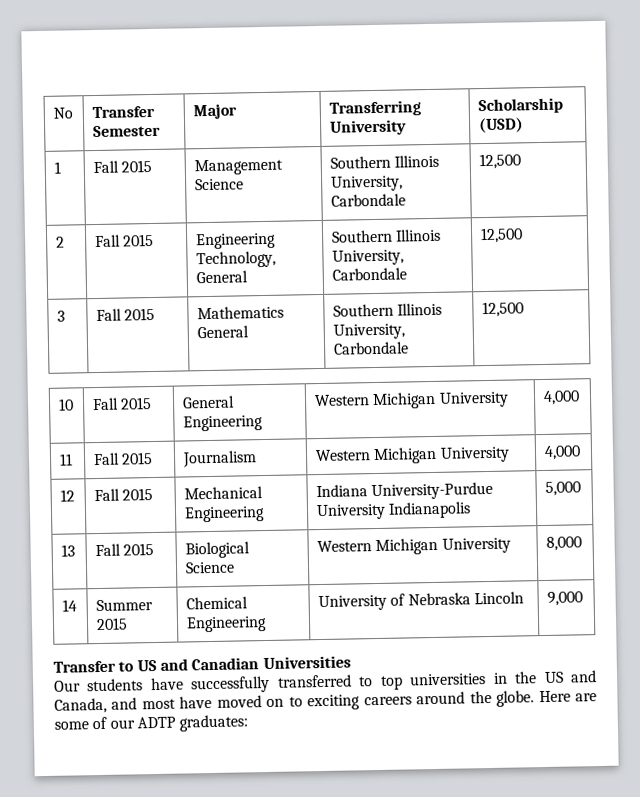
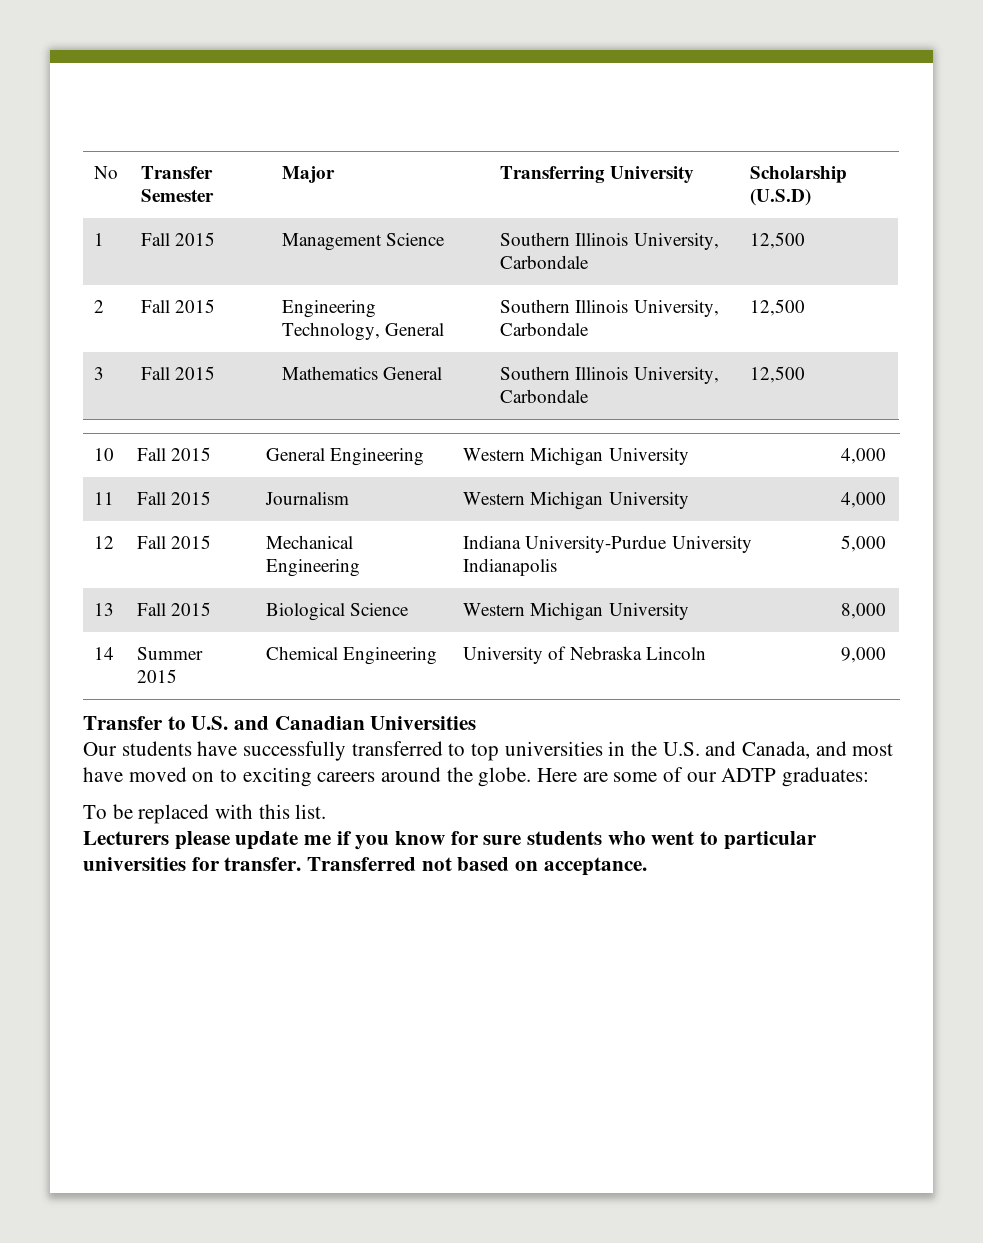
- No | Transfer Semester | Major | Transferring University | Scholarship (USD)
+ No | Transfer Semester | Major | Transferring University | Scholarship (U.S.D)
- Transfer to US and Canadian Universities
+ Transfer to U.S. and Canadian Universities
- Our students have successfully transferred to top universities in the US and Canada, and most have moved on to exciting careers around the globe.
+ Our students have successfully transferred to top universities in the U.S. and Canada, and most have moved on to exciting careers around the globe.
+ To be replaced with this list.
+ Lecturers please update me if you know for sure students who went to particular universities for transfer. Transferred not based on acceptance.

